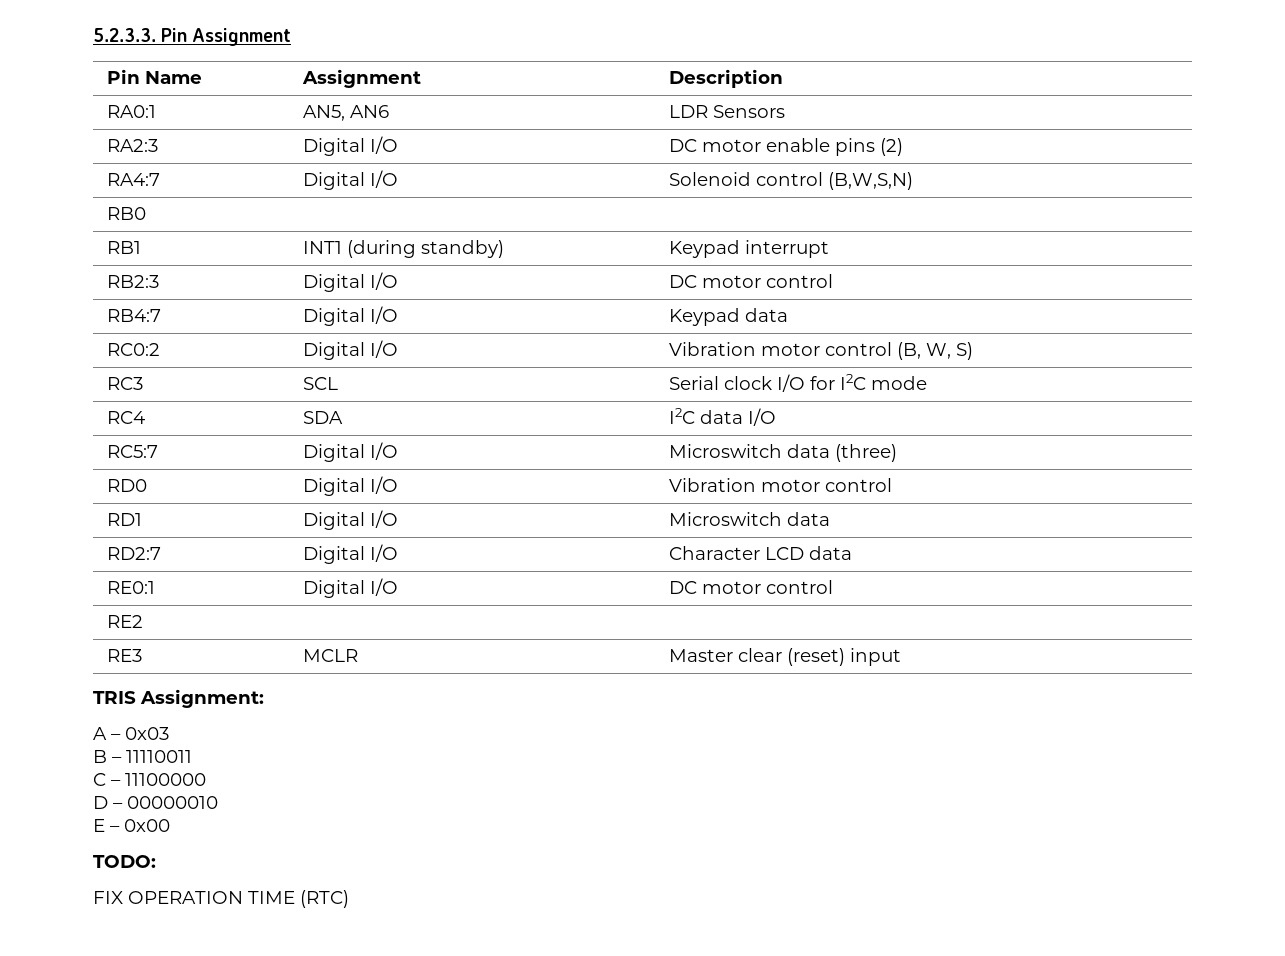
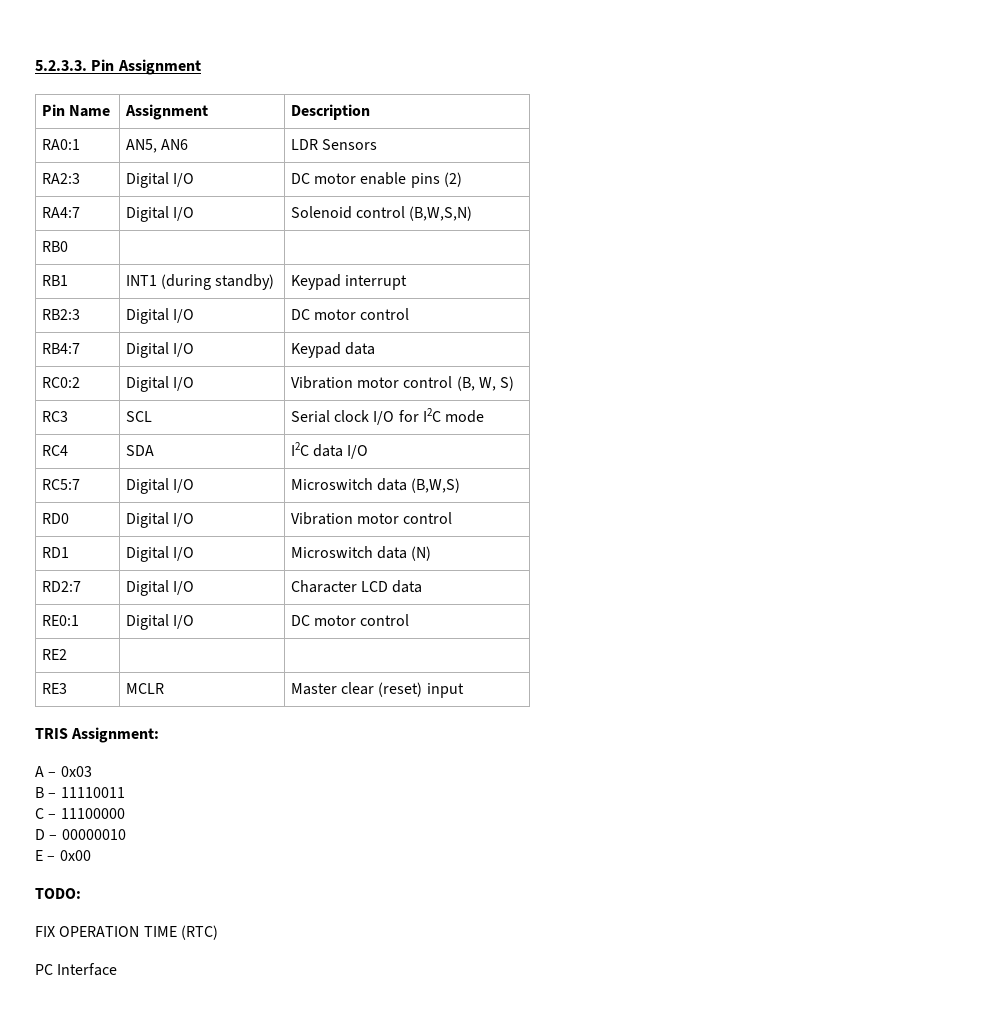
- RC5:7 | Digital I/O | Microswitch data (three)
+ RC5:7 | Digital I/O | Microswitch data (B,W,S)
- RD1 | Digital I/O | Microswitch data
+ RD1 | Digital I/O | Microswitch data (N)
+ PC Interface

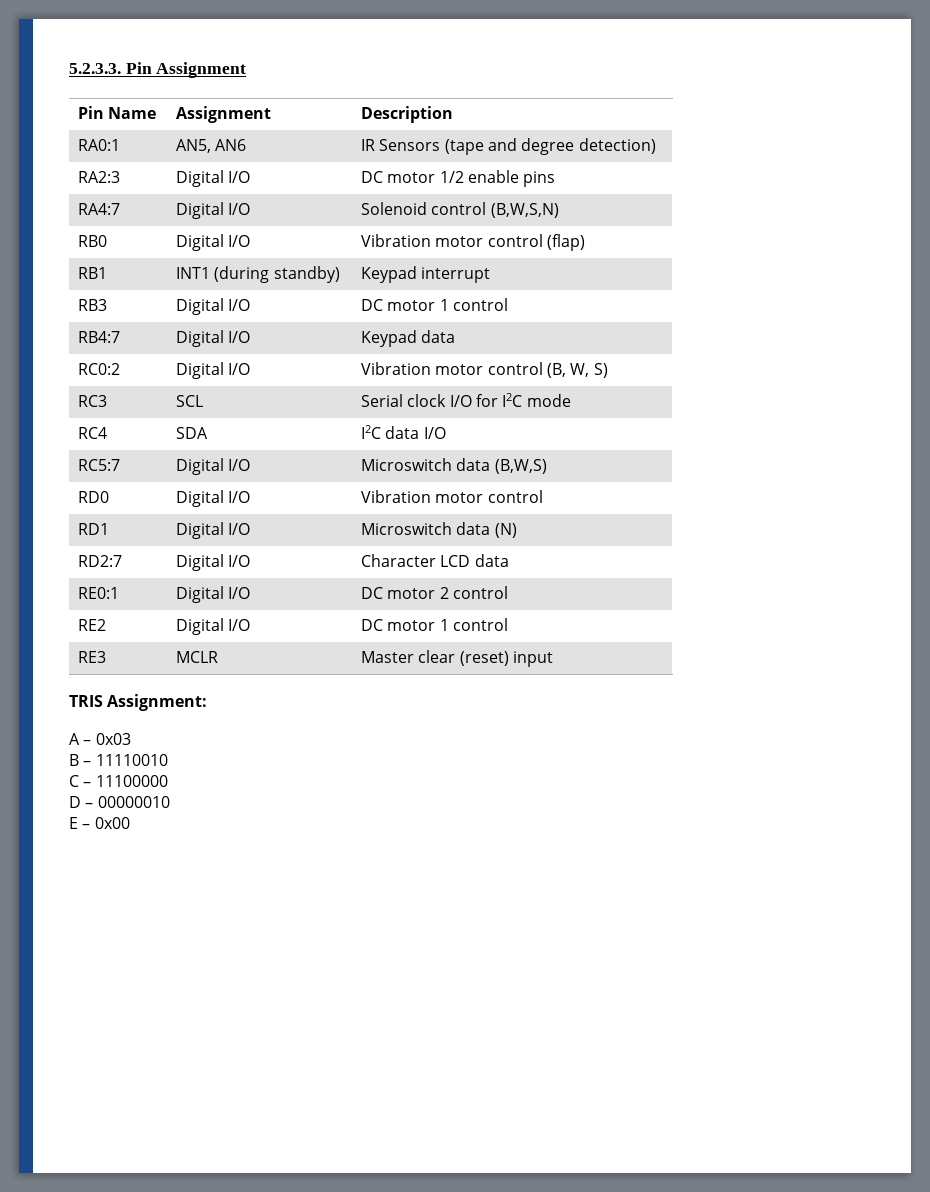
- RA0:1 | AN5, AN6 | LDR Sensors
+ RA0:1 | AN5, AN6 | IR Sensors (tape and degree detection)
- RA2:3 | Digital I/O | DC motor enable pins (2)
+ RA2:3 | Digital I/O | DC motor 1/2 enable pins
- RB0 | |
+ RB0 | Digital I/O | Vibration motor control (flap)
- RB2:3 | Digital I/O | DC motor control
+ RB3 | Digital I/O | DC motor 1 control
- RE0:1 | Digital I/O | DC motor control
+ RE0:1 | Digital I/O | DC motor 2 control
- RE2 | |
+ RE2 | Digital I/O | DC motor 1 control
- B – 11110011
+ B – 11110010
- TODO:
- FIX OPERATION TIME (RTC)
- PC Interface

